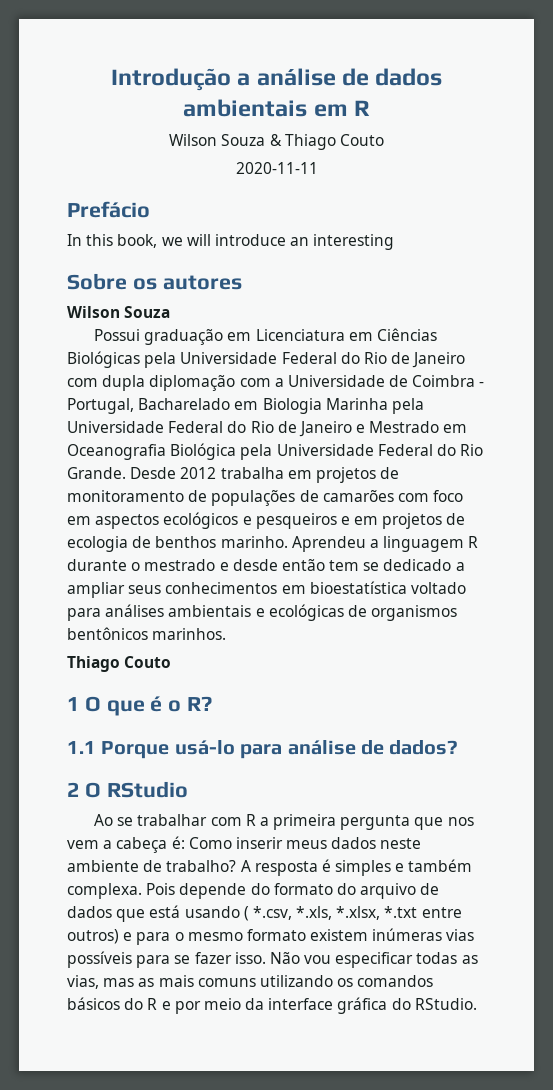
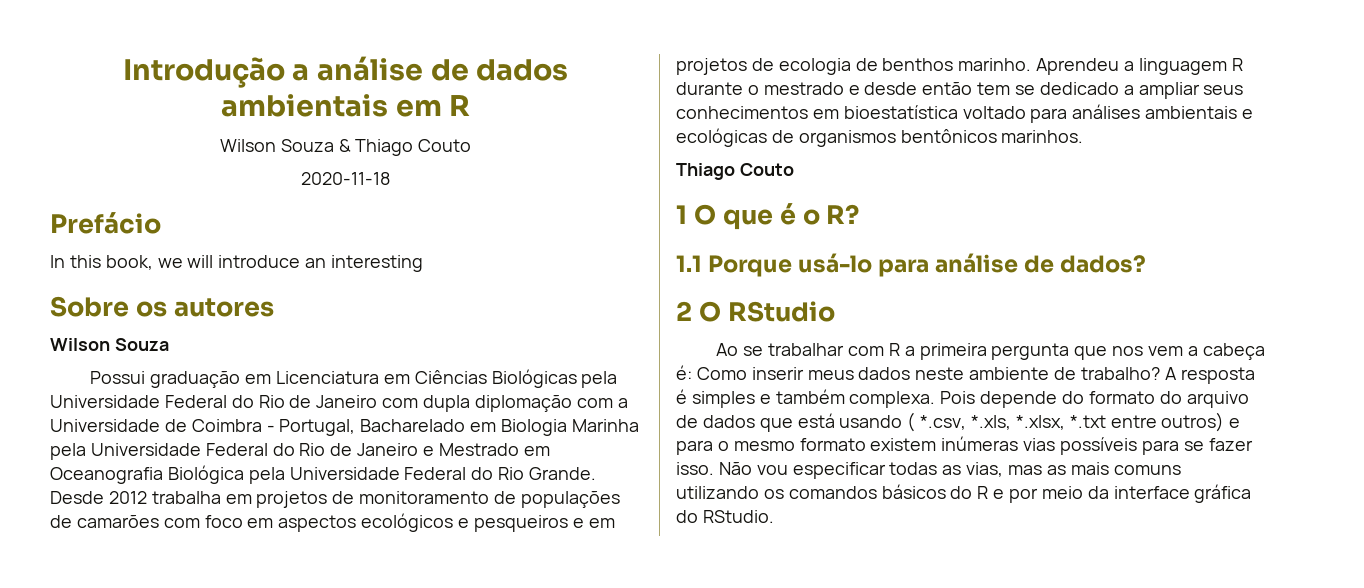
- 2020-11-11
+ 2020-11-18

